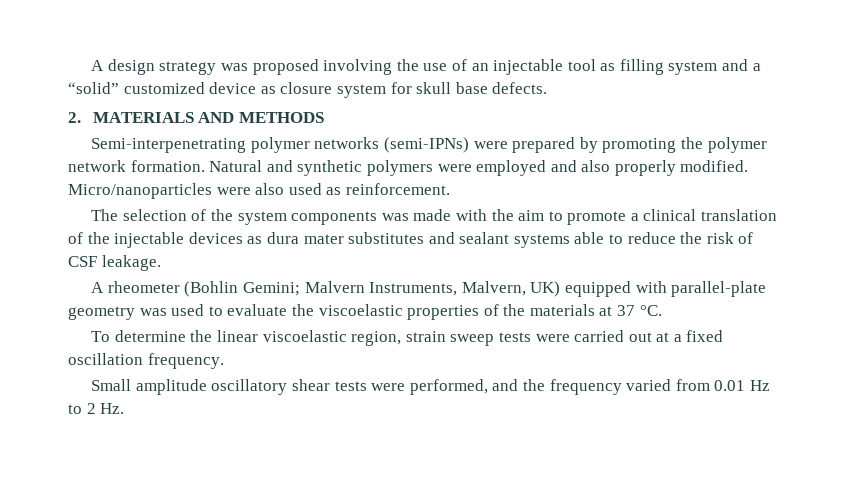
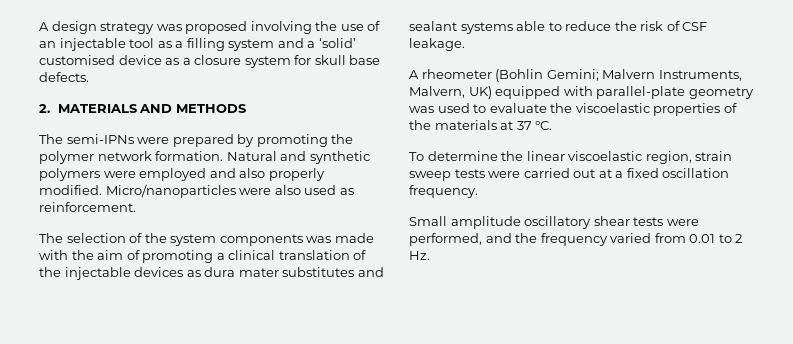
- A design strategy was proposed involving the use of an injectable tool as filling system and a “solid” customized device as closure system for skull base defects.
+ A design strategy was proposed involving the use of an injectable tool as a filling system and a ‘solid’ customised device as a closure system for skull base defects.
- Semi-interpenetrating polymer networks (semi-IPNs) were prepared by promoting the polymer network formation.
+ The semi-IPNs were prepared by promoting the polymer network formation.
- The selection of the system components was made with the aim to promote a clinical translation of the injectable devices as dura mater substitutes and sealant systems able to reduce the risk of CSF leakage.
+ The selection of the system components was made with the aim of promoting a clinical translation of the injectable devices as dura mater substitutes and sealant systems able to reduce the risk of CSF leakage.
- Small amplitude oscillatory shear tests were performed, and the frequency varied from 0.01 Hz to 2 Hz.
+ Small amplitude oscillatory shear tests were performed, and the frequency varied from 0.01 to 2 Hz.

